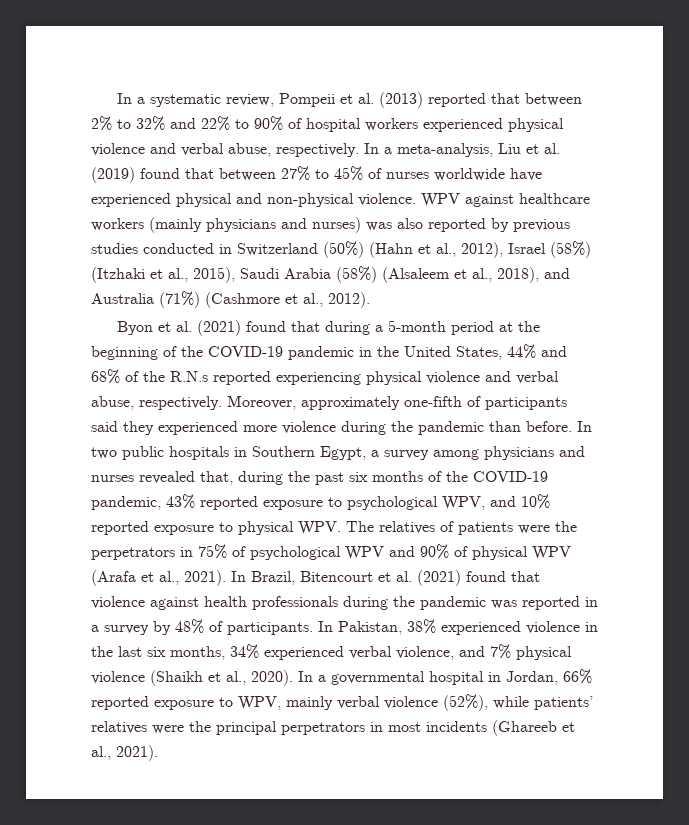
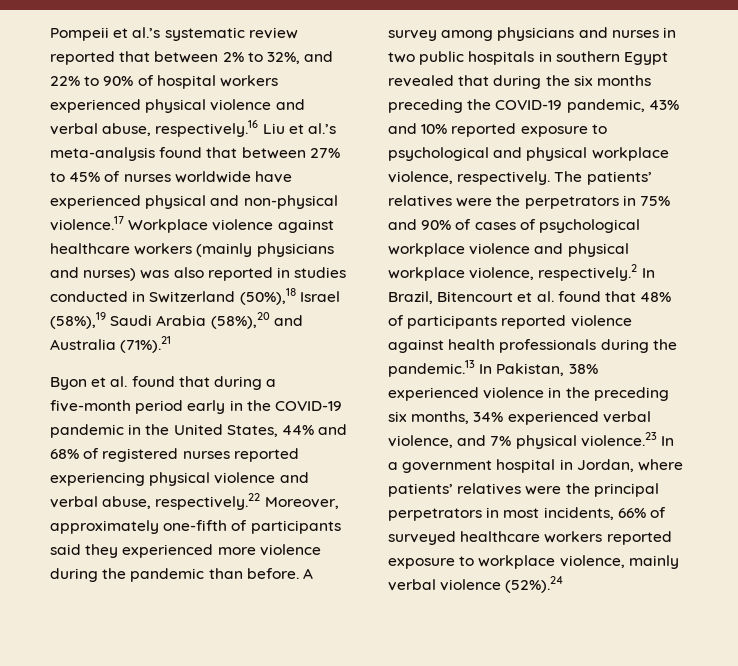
- In a systematic review, Pompeii et al. (2013) reported that between 2% to 32% and 22% to 90% of hospital workers experienced physical violence and verbal abuse, respectively. In a meta-analysis, Liu et al. (2019) found that between 27% to 45% of nurses worldwide have experienced physical and non-physical violence. WPV against healthcare workers (mainly physicians and nurses) was also reported by previous studies conducted in Switzerland (50%) (Hahn et al., 2012), Israel (58%) (Itzhaki et al., 2015), Saudi Arabia (58%) (Alsaleem et al., 2018), and Australia (71%) (Cashmore et al., 2012).
+ Pompeii et al.’s systematic review reported that between 2% to 32%, and 22% to 90% of hospital workers experienced physical violence and verbal abuse, respectively.16 Liu et al.’s meta-analysis found that between 27% to 45% of nurses worldwide have experienced physical and non-physical violence.17 Workplace violence against healthcare workers (mainly physicians and nurses) was also reported in studies conducted in Switzerland (50%),18 Israel (58%),19 Saudi Arabia (58%),20 and Australia (71%).21
- Byon et al. (2021) found that during a 5-month period at the beginning of the COVID-19 pandemic in the United States, 44% and 68% of the R.N.s reported experiencing physical violence and verbal abuse, respectively. Moreover, approximately one-fifth of participants said they experienced more violence during the pandemic than before.
+ Byon et al. found that during a five-month period early in the COVID-19 pandemic in the United States, 44% and 68% of registered nurses reported experiencing physical violence and verbal abuse, respectively.22 Moreover, approximately one-fifth of participants said they experienced more violence during the pandemic than before.
- In two public hospitals in Southern Egypt, a survey among physicians and nurses revealed that, during the past six months of the COVID-19 pandemic, 43% reported exposure to psychological WPV, and 10% reported exposure to physical WPV. The relatives of patients were the perpetrators in 75% of psychological WPV and 90% of physical WPV (Arafa et al., 2021). In Brazil, Bitencourt et al. (2021) found that violence against health professionals during the pandemic was reported in a survey by 48% of participants. In Pakistan, 38% experienced violence in the last six months, 34% experienced verbal violence, and 7% physical violence (Shaikh et al., 2020). In a governmental hospital in Jordan, 66% reported exposure to WPV, mainly verbal violence (52%), while patients’ relatives were the principal perpetrators in most incidents (Ghareeb et al., 2021).
+ A survey among physicians and nurses in two public hospitals in southern Egypt revealed that during the six months preceding the COVID-19 pandemic, 43% and 10% reported exposure to psychological and physical workplace violence, respectively. The patients’ relatives were the perpetrators in 75% and 90% of cases of psychological workplace violence and physical workplace violence, respectively.2 In Brazil, Bitencourt et al. found that 48% of participants reported violence against health professionals during the pandemic.13 In Pakistan, 38% experienced violence in the preceding six months, 34% experienced verbal violence, and 7% physical violence.23 In a government hospital in Jordan, where patients’ relatives were the principal perpetrators in most incidents, 66% of surveyed healthcare workers reported exposure to workplace violence, mainly verbal violence (52%).24

